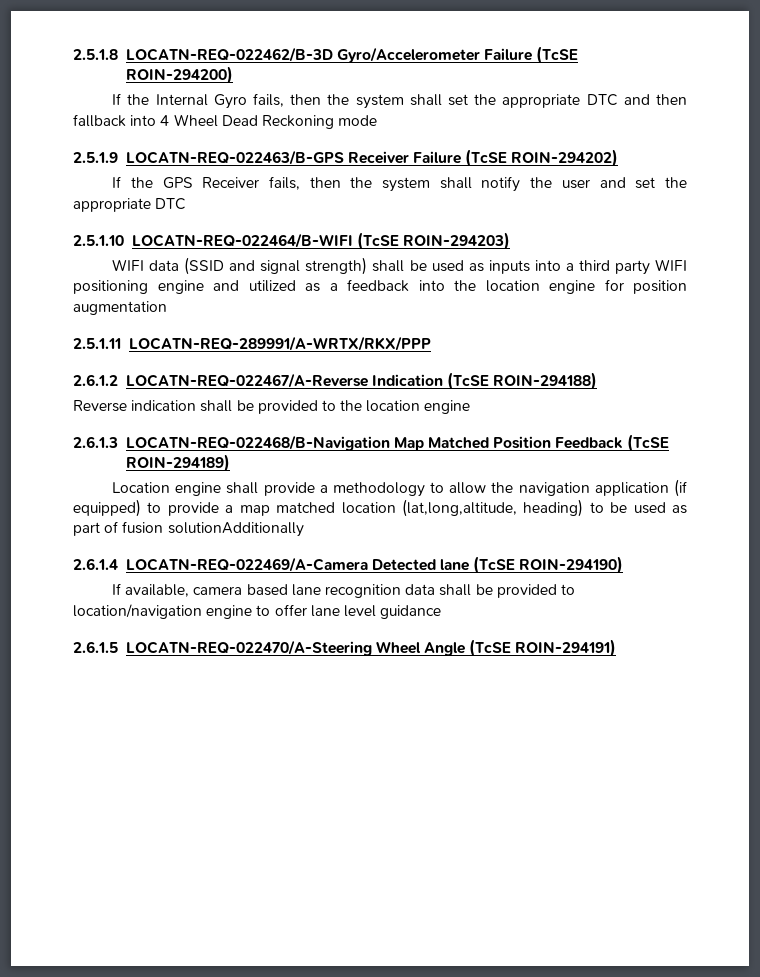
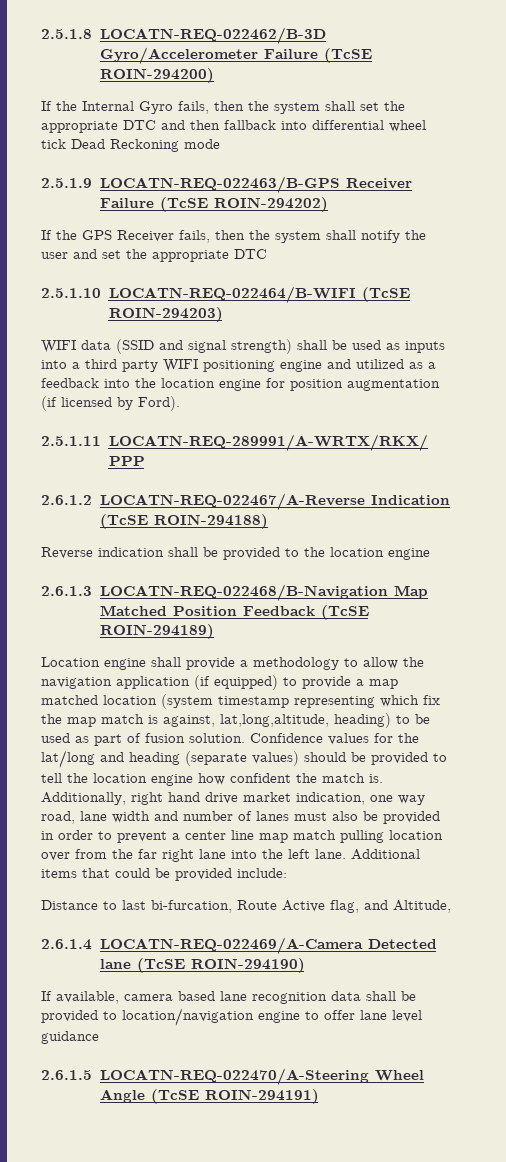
- If the Internal Gyro fails, then the system shall set the appropriate DTC and then fallback into 4 Wheel Dead Reckoning mode
+ If the Internal Gyro fails, then the system shall set the appropriate DTC and then fallback into differential wheel tick Dead Reckoning mode
- WIFI data (SSID and signal strength) shall be used as inputs into a third party WIFI positioning engine and utilized as a feedback into the location engine for position augmentation
+ WIFI data (SSID and signal strength) shall be used as inputs into a third party WIFI positioning engine and utilized as a feedback into the location engine for position augmentation (if licensed by Ford).
- Location engine shall provide a methodology to allow the navigation application (if equipped) to provide a map matched location (lat,long,altitude, heading) to be used as part of fusion solutionAdditionally
+ Location engine shall provide a methodology to allow the navigation application (if equipped) to provide a map matched location (system timestamp representing which fix the map match is against, lat,long,altitude, heading) to be used as part of fusion solution. Confidence values for the lat/long and heading (separate values) should be provided to tell the location engine how confident the match is. Additionally, right hand drive market indication, one way road, lane width and number of lanes must also be provided in order to prevent a center line map match pulling location over from the far right lane into the left lane. Additional items that could be provided include:
+ Distance to last bi-furcation, Route Active flag, and Altitude,

